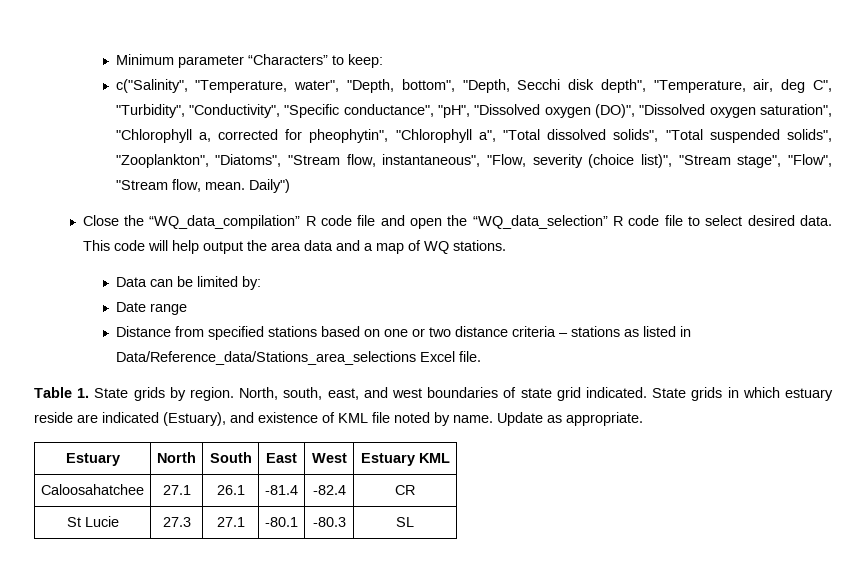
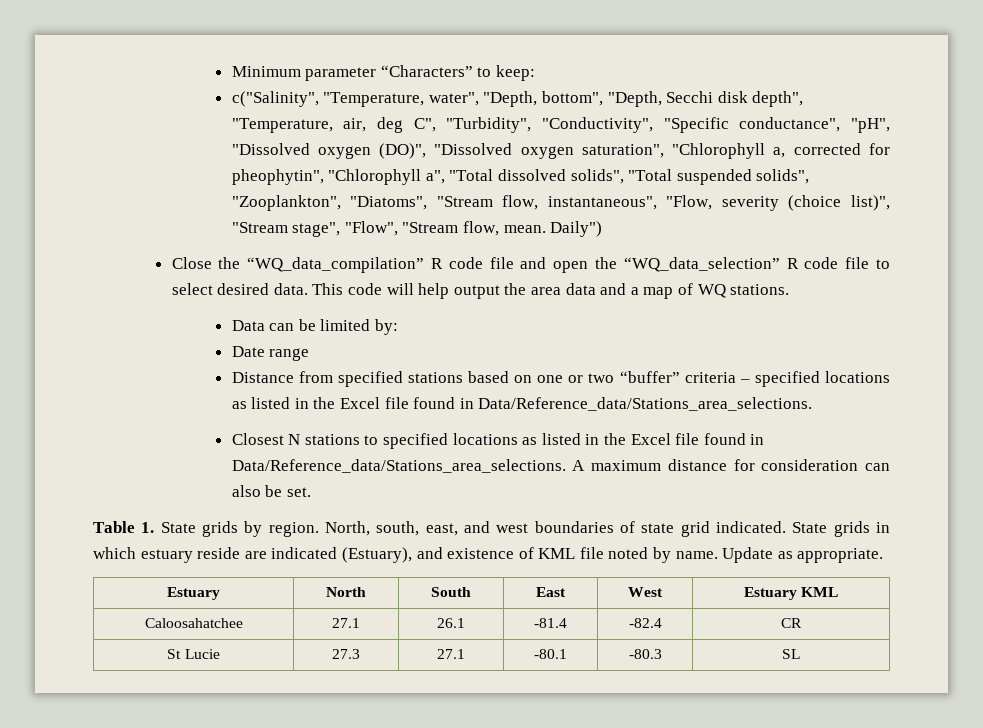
- Distance from specified stations based on one or two distance criteria – stations as listed in Data/Reference_data/Stations_area_selections Excel file.
+ Distance from specified stations based on one or two “buffer” criteria – specified locations as listed in the Excel file found in Data/Reference_data/Stations_area_selections.
+ Closest N stations to specified locations as listed in the Excel file found in Data/Reference_data/Stations_area_selections. A maximum distance for consideration can also be set.

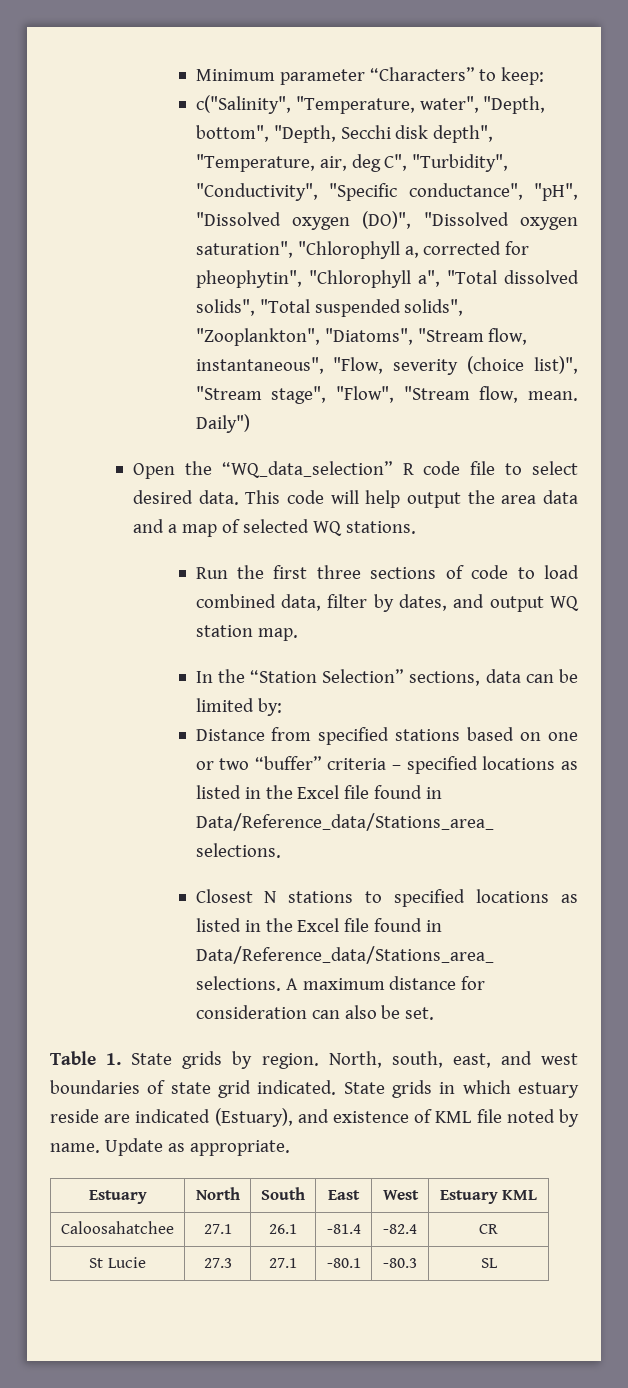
- Close the “WQ_data_compilation” R code file and open the “WQ_data_selection” R code file to select desired data.
+ Open the “WQ_data_selection” R code file to select desired data.
- This code will help output the area data and a map of WQ stations.
+ This code will help output the area data and a map of selected WQ stations.
- Data can be limited by:
+ Run the first three sections of code to load combined data, filter by dates, and output WQ station map.
+ In the “Station Selection” sections, data can be limited by:
- Date range

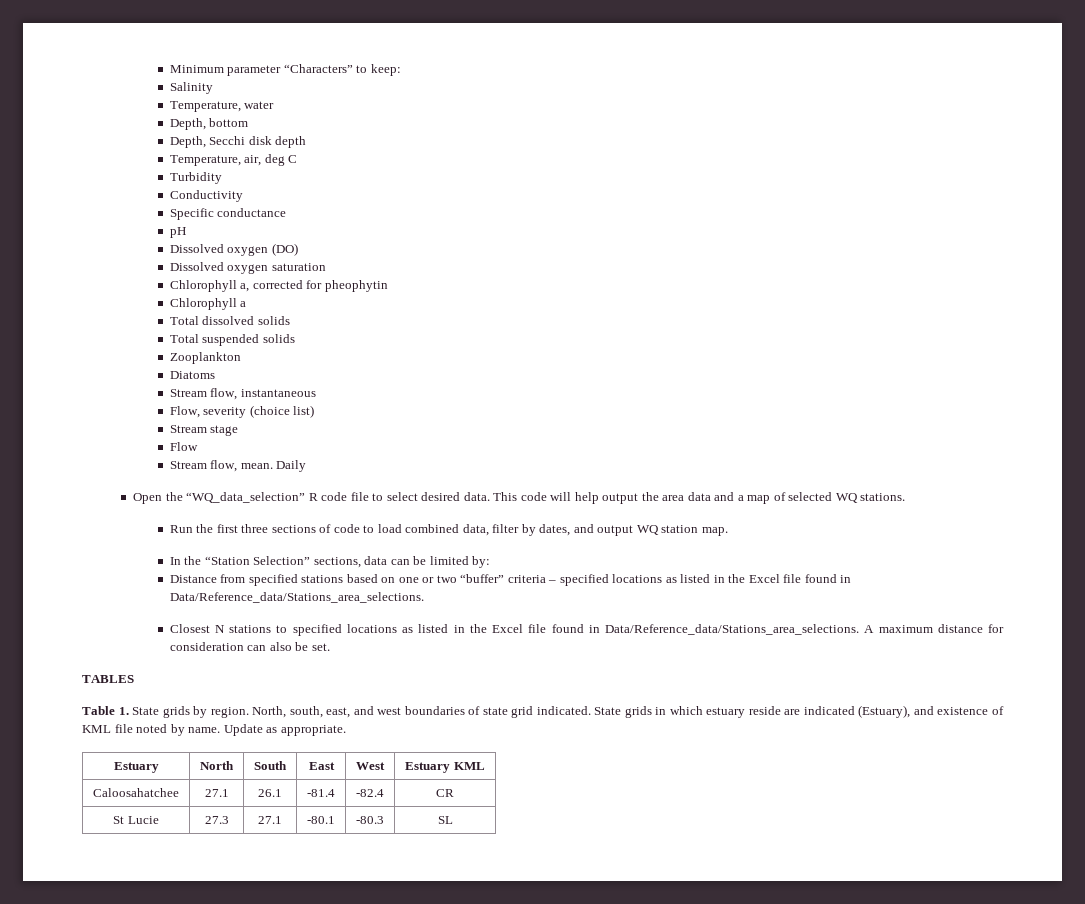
- c("Salinity", "Temperature, water", "Depth, bottom", "Depth, Secchi disk depth", "Temperature, air, deg C", "Turbidity", "Conductivity", "Specific conductance", "pH", "Dissolved oxygen (DO)", "Dissolved oxygen saturation", "Chlorophyll a, corrected for pheophytin", "Chlorophyll a", "Total dissolved solids", "Total suspended solids", "Zooplankton", "Diatoms", "Stream flow, instantaneous", "Flow, severity (choice list)", "Stream stage", "Flow", "Stream flow, mean.
+ Salinity
+ Temperature, water
+ Depth, bottom
+ Depth, Secchi disk depth
+ Temperature, air, deg C
+ Turbidity
+ Conductivity
+ Specific conductance
+ pH
+ Dissolved oxygen (DO)
+ Dissolved oxygen saturation
+ Chlorophyll a, corrected for pheophytin
+ Chlorophyll a
+ Total dissolved solids
+ Total suspended solids
+ Zooplankton
+ Diatoms
+ Stream flow, instantaneous
+ Flow, severity (choice list)
+ Stream stage
+ Flow
+ Stream flow, mean.
- Daily")
+ Daily
+ TABLES

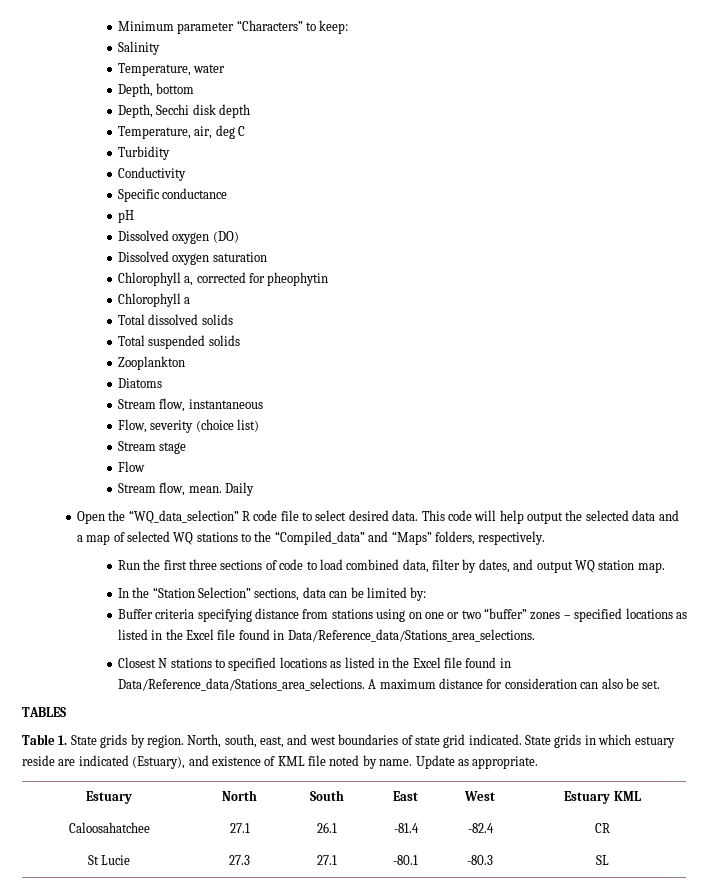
- This code will help output the area data and a map of selected WQ stations.
+ This code will help output the selected data and a map of selected WQ stations to the “Compiled_data” and “Maps” folders, respectively.
- Distance from specified stations based on one or two “buffer” criteria – specified locations as listed in the Excel file found in Data/Reference_data/Stations_area_selections.
+ Buffer criteria specifying distance from stations using on one or two “buffer” zones – specified locations as listed in the Excel file found in Data/Reference_data/Stations_area_selections.

